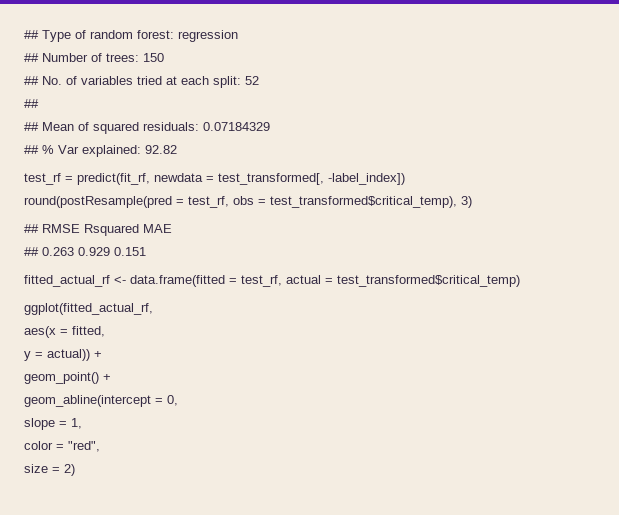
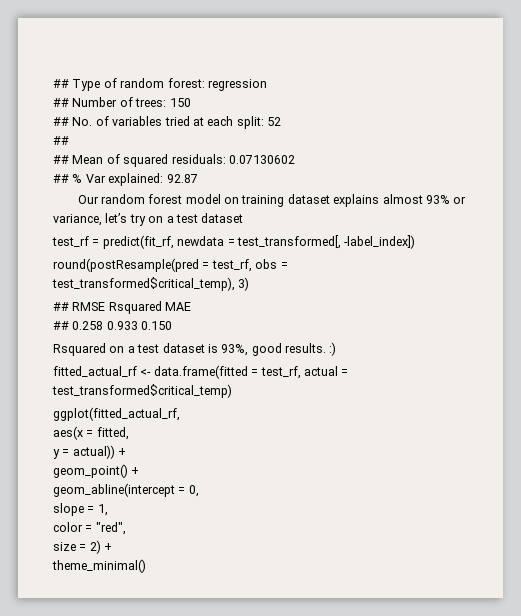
- ## Mean of squared residuals: 0.07184329
+ ## Mean of squared residuals: 0.07130602
- ## % Var explained: 92.82
+ ## % Var explained: 92.87
+ Our random forest model on training dataset explains almost 93% or variance, let’s try on a test dataset
- ## 0.263 0.929 0.151
+ ## 0.258 0.933 0.150
+ Rsquared on a test dataset is 93%, good results. :)
- size = 2)
+ size = 2) +
+ theme_minimal()

